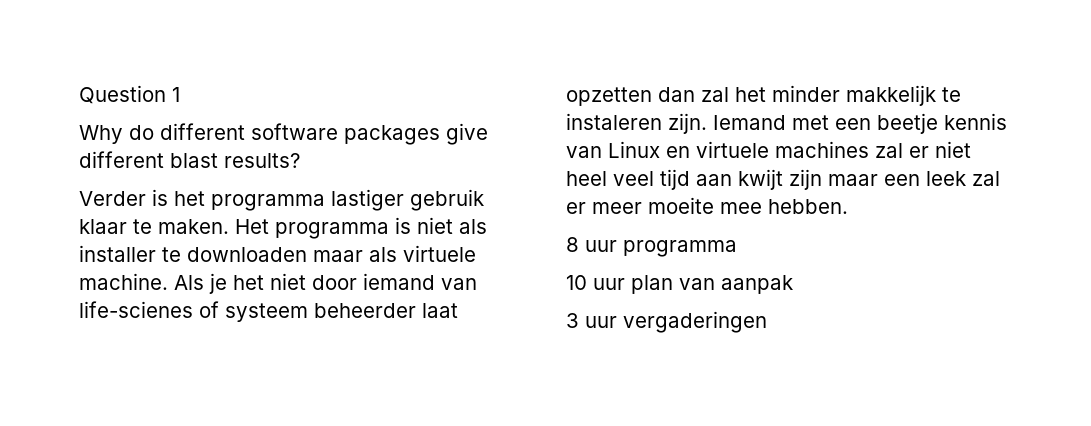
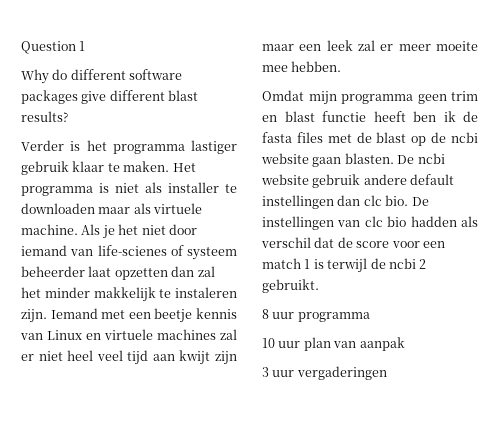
+ Omdat mijn programma geen trim en blast functie heeft ben ik de fasta files met de blast op de ncbi website gaan blasten. De ncbi website gebruik andere default instellingen dan clc bio. De instellingen van clc bio hadden als verschil dat de score voor een match 1 is terwijl de ncbi 2 gebruikt.

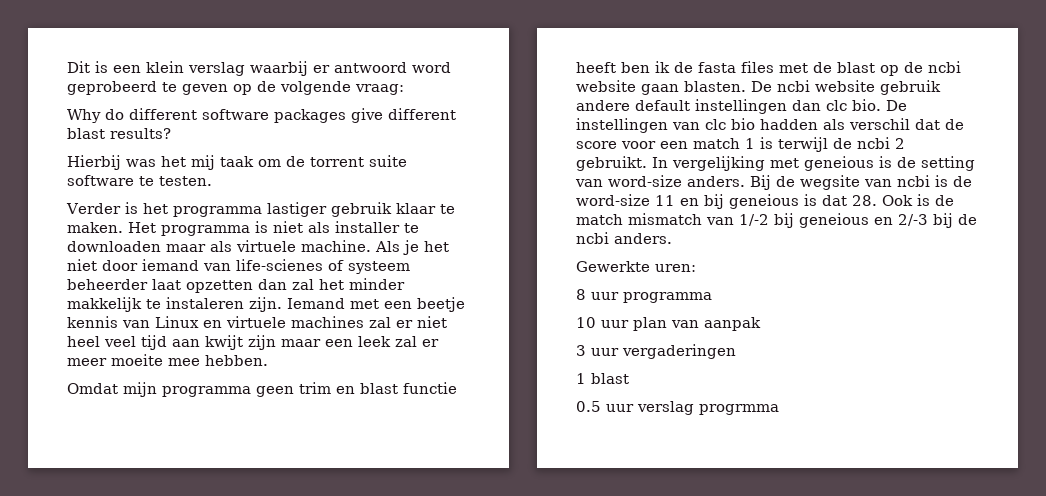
- Question 1
+ Dit is een klein verslag waarbij er antwoord word geprobeerd te geven op de volgende vraag:
+ Hierbij was het mij taak om de torrent suite software te testen.
+ In vergelijking met geneious is de setting van word-size anders. Bij de wegsite van ncbi is de word-size 11 en bij geneious is dat 28. Ook is de match mismatch van 1/-2 bij geneious en 2/-3 bij de ncbi anders.
+ Gewerkte uren:
+ 1 blast
+ 0.5 uur verslag progrmma

